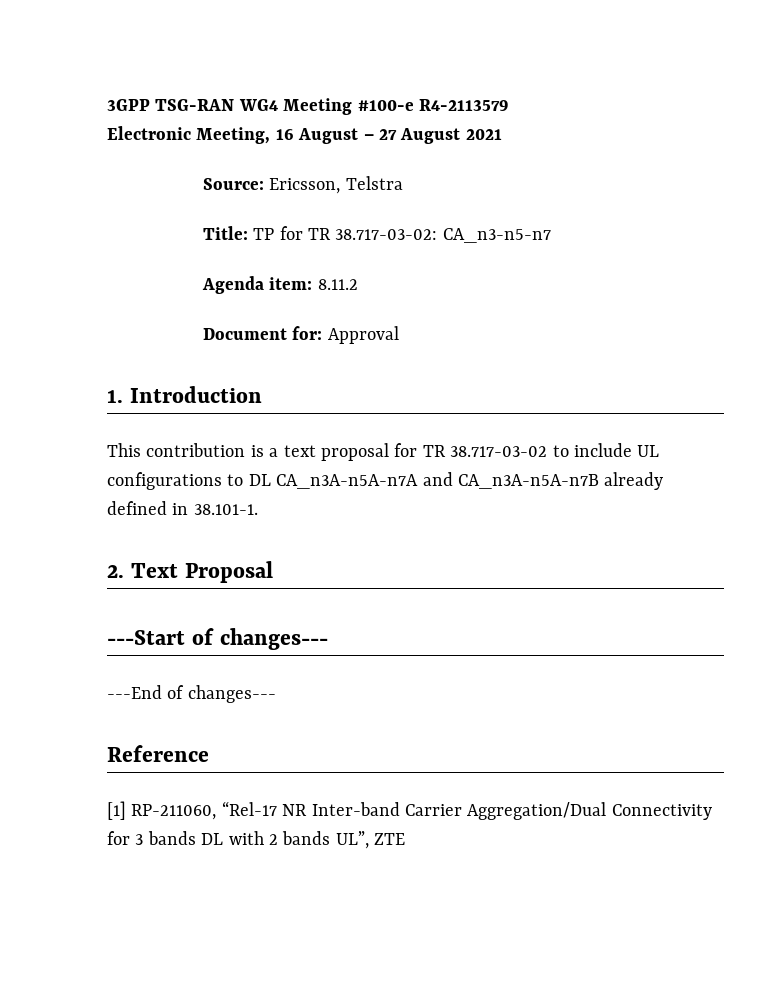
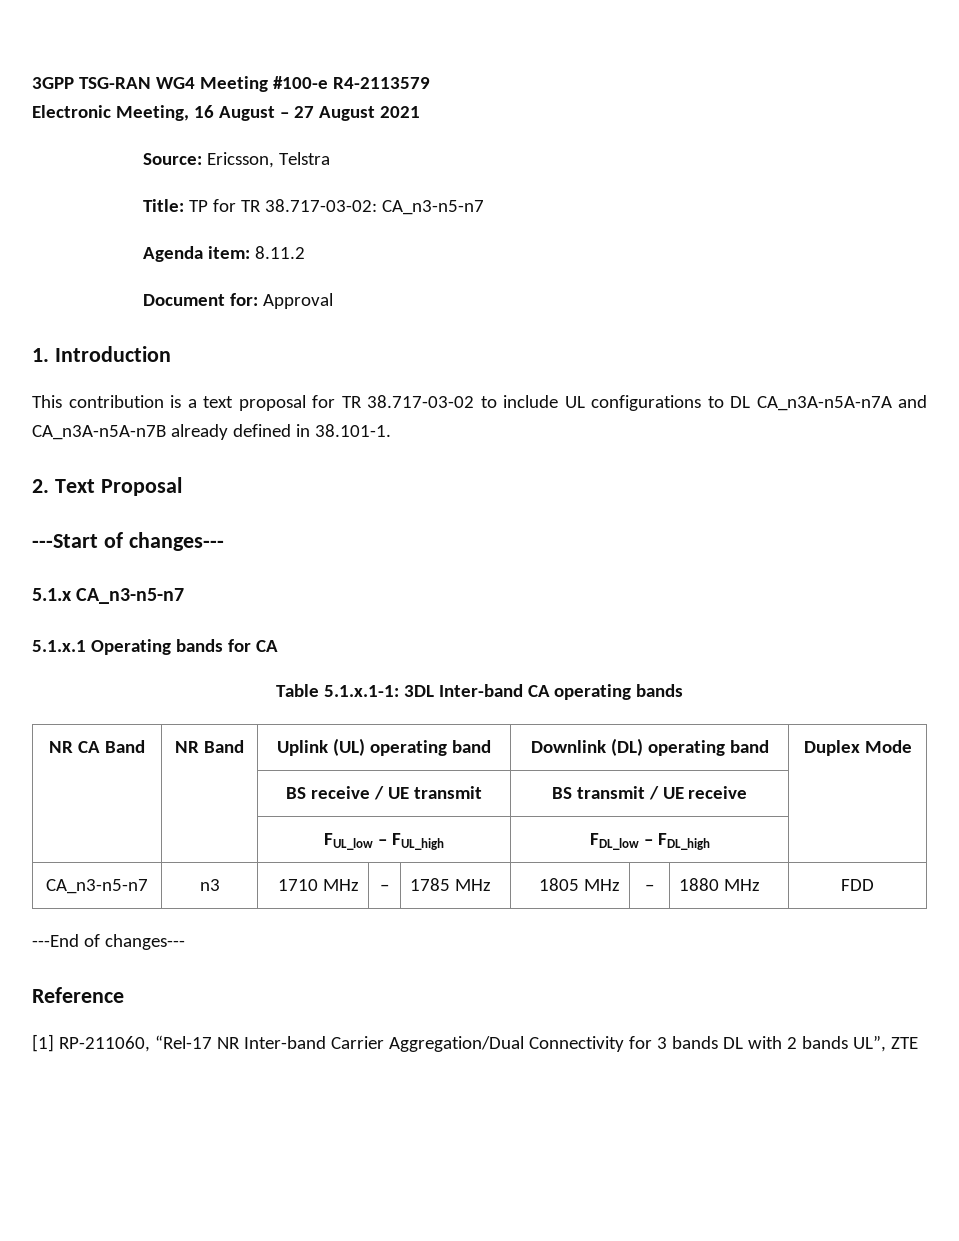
+ 5.1.x CA_n3-n5-n7
+ 5.1.x.1 Operating bands for CA
+ Table 5.1.x.1-1: 3DL Inter-band CA operating bands
+ NR CA Band | NR Band | Uplink (UL) operating band | Downlink (DL) operating band | Duplex Mode
+ | | BS receive / UE transmit | BS transmit / UE receive |
+ | | FUL_low – FUL_high | FDL_low – FDL_high |
+ CA_n3-n5-n7 | n3 | 1710 MHz | – | 1785 MHz | 1805 MHz | – | 1880 MHz | FDD

